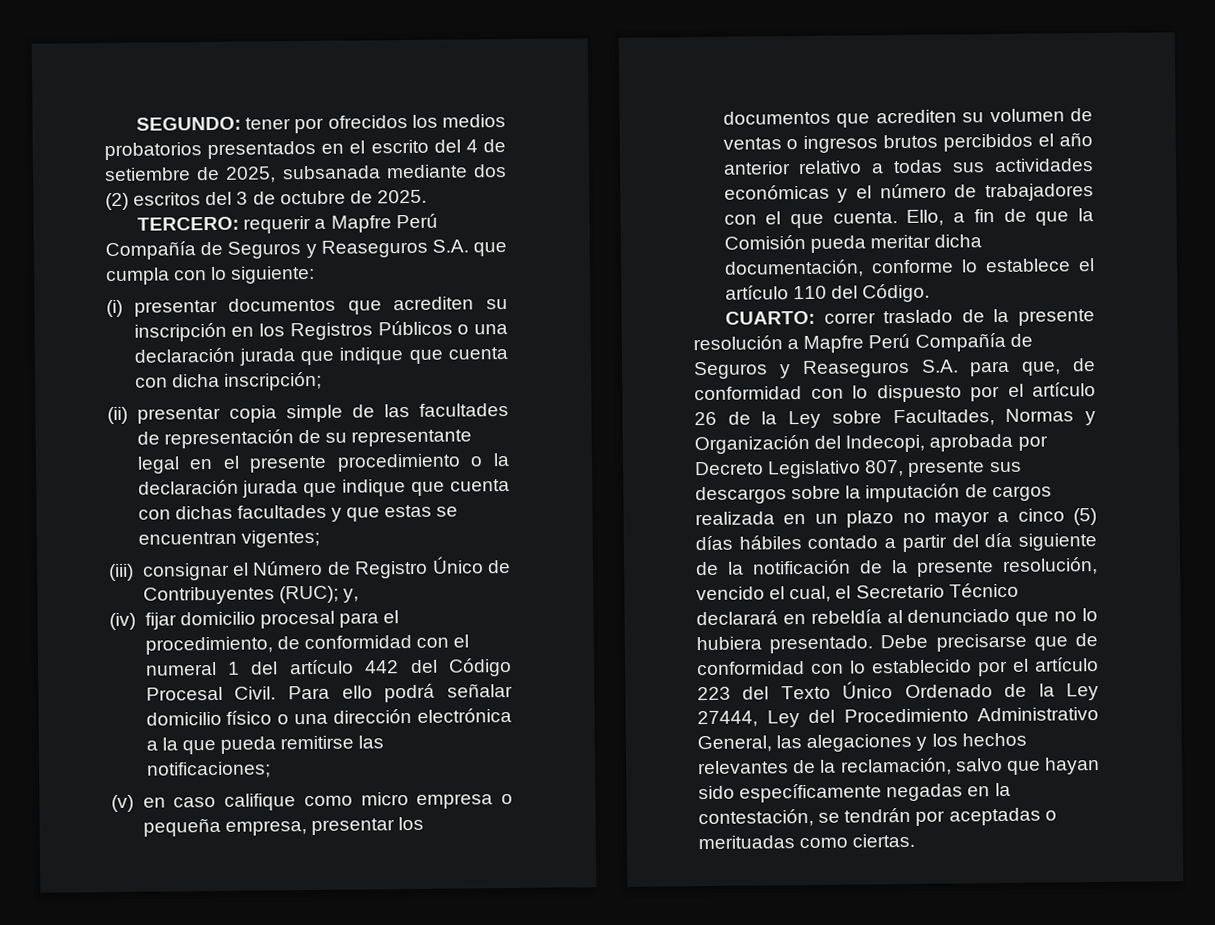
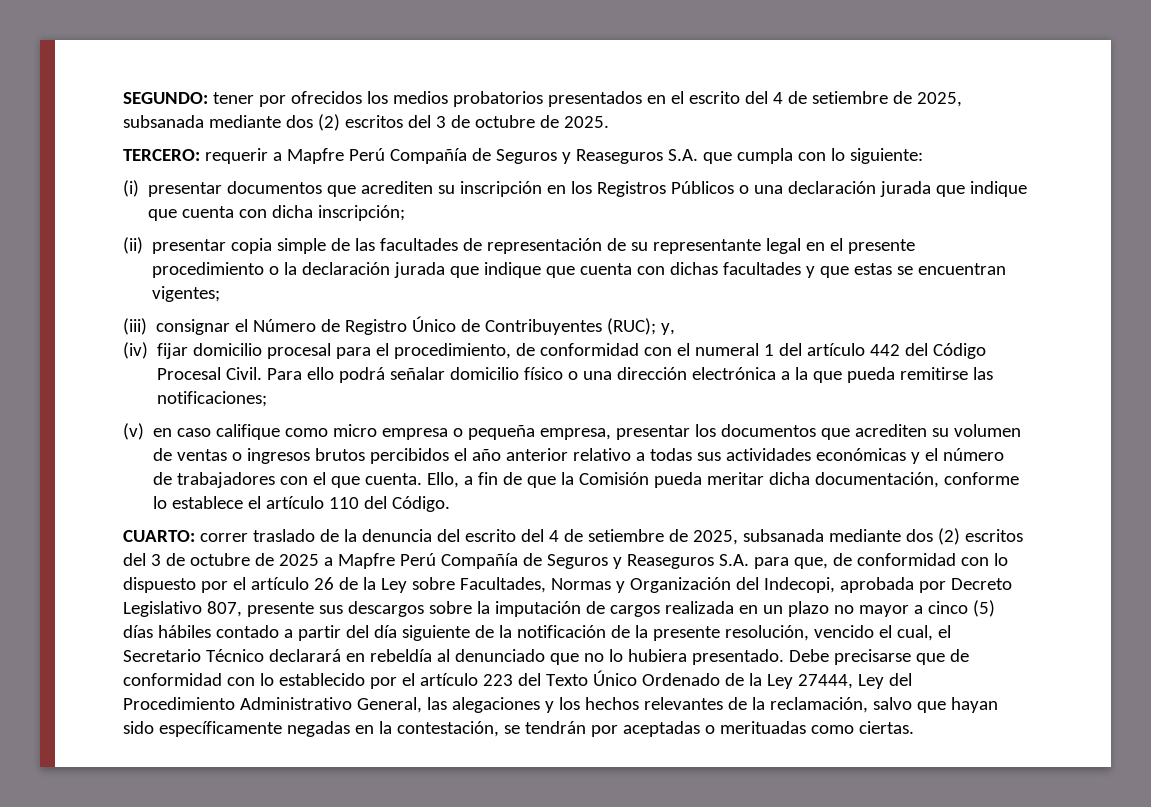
- correr traslado de la presente resolución a Mapfre Perú Compañía de Seguros y Reaseguros S.A. para que, de conformidad con lo dispuesto por el artículo 26 de la Ley sobre Facultades, Normas y Organización del Indecopi, aprobada por Decreto Legislativo 807, presente sus descargos sobre la imputación de cargos realizada en un plazo no mayor a cinco (5) días hábiles contado a partir del día siguiente de la notificación de la presente resolución, vencido el cual, el Secretario Técnico declarará en rebeldía al denunciado que no lo hubiera presentado.
+ correr traslado de la denuncia del escrito del 4 de setiembre de 2025, subsanada mediante dos (2) escritos del 3 de octubre de 2025 a Mapfre Perú Compañía de Seguros y Reaseguros S.A. para que, de conformidad con lo dispuesto por el artículo 26 de la Ley sobre Facultades, Normas y Organización del Indecopi, aprobada por Decreto Legislativo 807, presente sus descargos sobre la imputación de cargos realizada en un plazo no mayor a cinco (5) días hábiles contado a partir del día siguiente de la notificación de la presente resolución, vencido el cual, el Secretario Técnico declarará en rebeldía al denunciado que no lo hubiera presentado.

